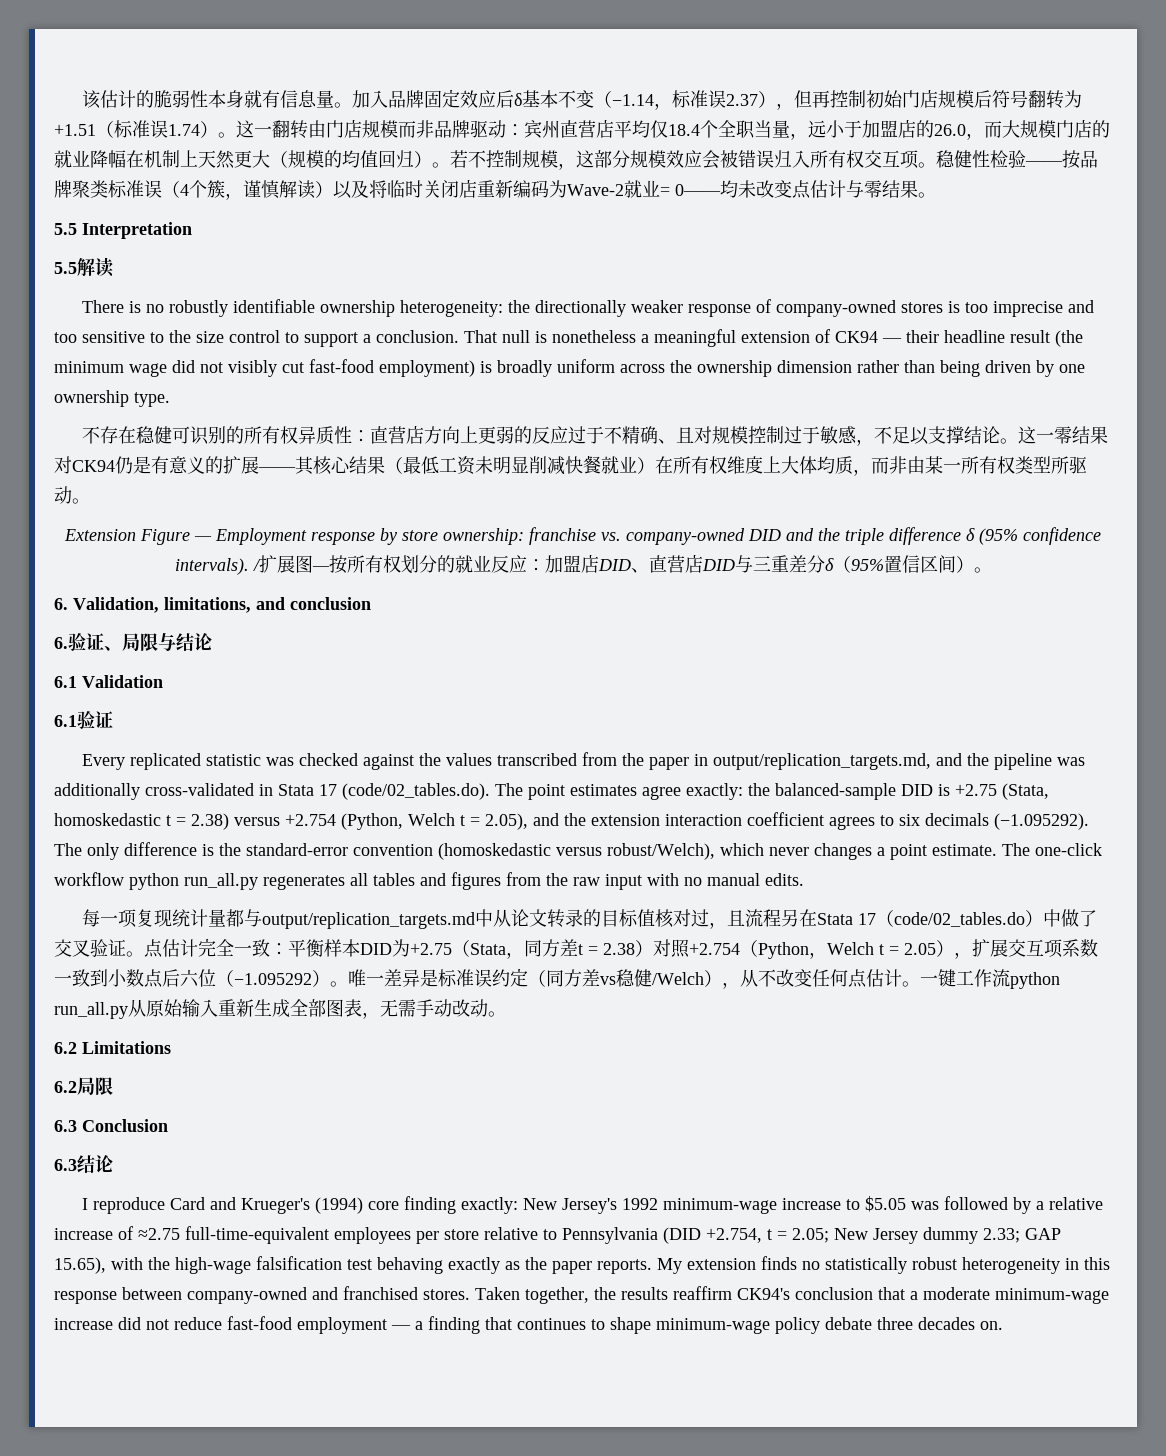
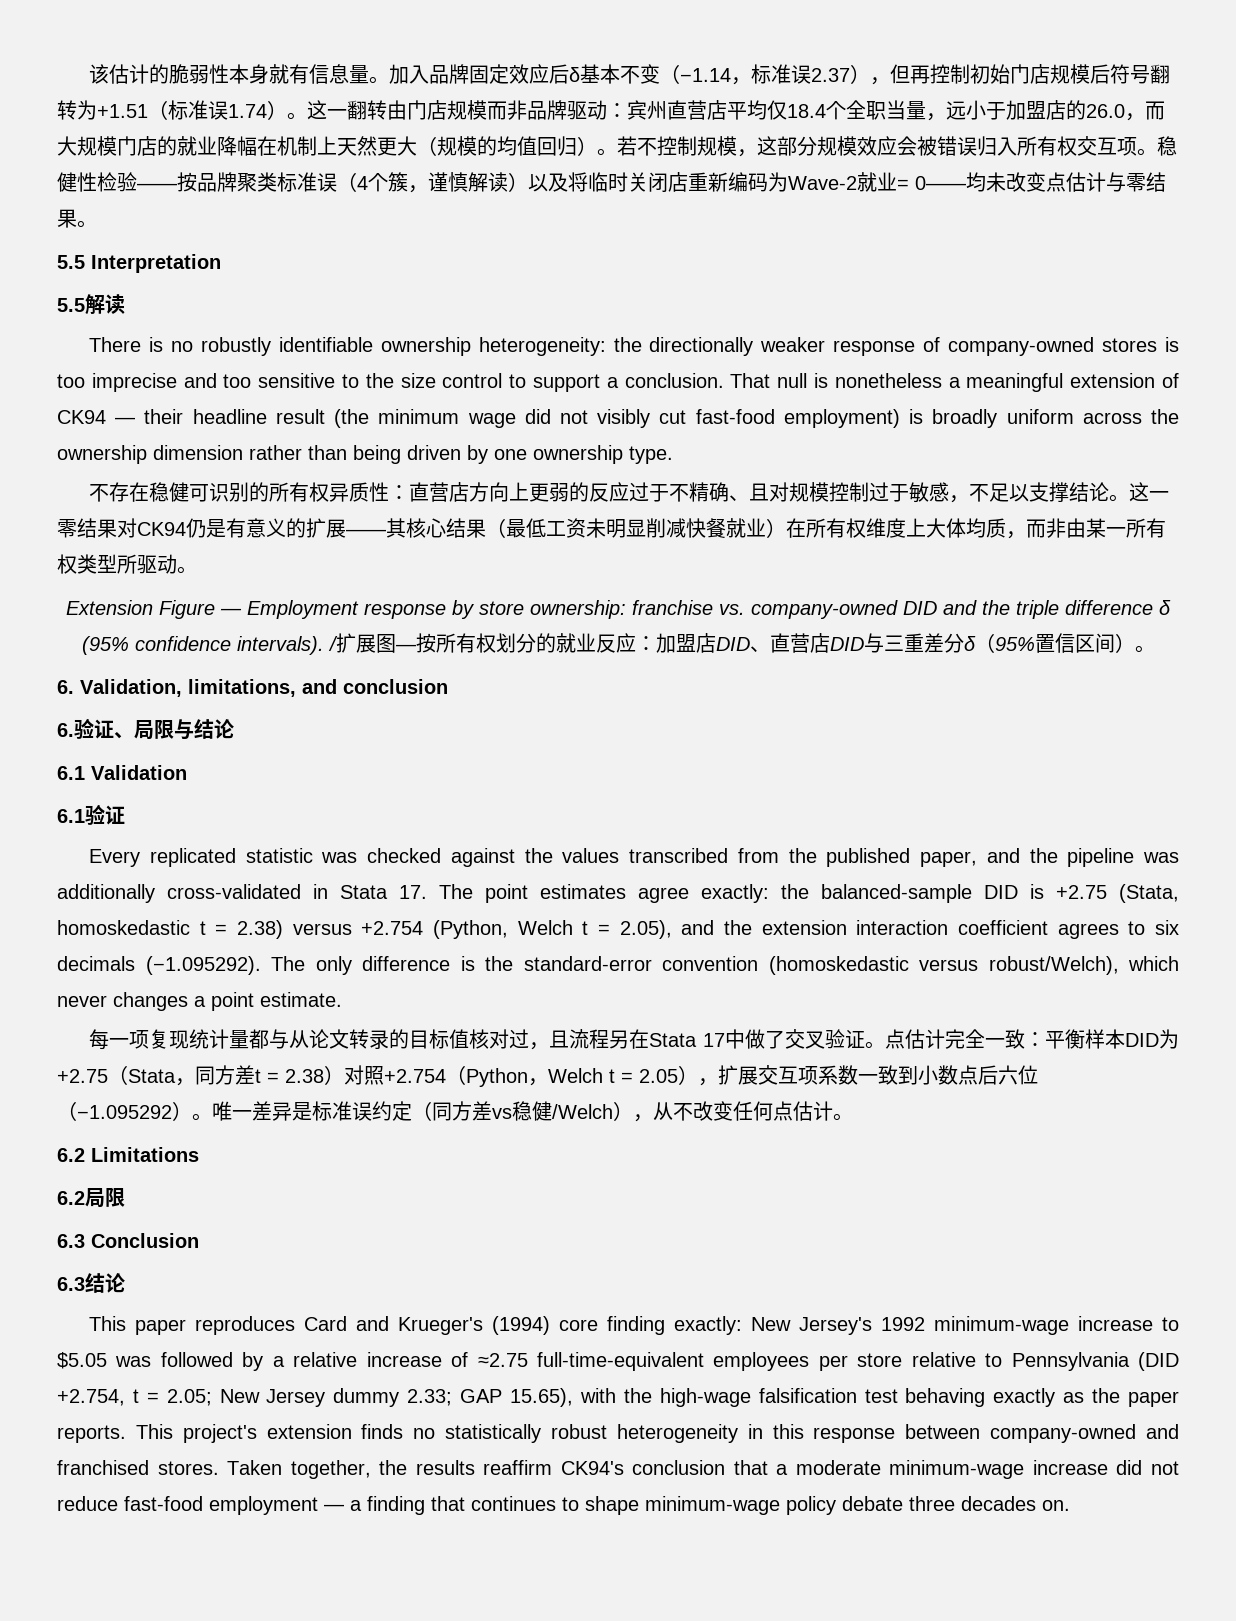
- Every replicated statistic was checked against the values transcribed from the paper in output/replication_targets.md, and the pipeline was additionally cross-validated in Stata 17 (code/02_tables.do). The point estimates agree exactly:
+ Every replicated statistic was checked against the values transcribed from the published paper, and the pipeline was additionally cross-validated in Stata 17. The point estimates agree exactly:
- The one-click workflow python run_all.py regenerates all tables and figures from the raw input with no manual edits.
- 每一项复现统计量都与output/replication_targets.md中从论文转录的目标值核对过，且流程另在Stata 17（code/02_tables.do）中做了交叉验证。
+ 每一项复现统计量都与从论文转录的目标值核对过，且流程另在Stata 17中做了交叉验证。
- 一键工作流python run_all.py从原始输入重新生成全部图表，无需手动改动。
- I reproduce Card and Krueger's (1994) core finding exactly: New Jersey's 1992 minimum-wage increase to $5.05 was followed by a relative increase of ≈2.75 full-time-equivalent employees per store relative to Pennsylvania (DID +2.754, t = 2.05; New Jersey dummy 2.33; GAP 15.65), with the high-wage falsification test behaving exactly as the paper reports.
+ This paper reproduces Card and Krueger's (1994) core finding exactly: New Jersey's 1992 minimum-wage increase to $5.05 was followed by a relative increase of ≈2.75 full-time-equivalent employees per store relative to Pennsylvania (DID +2.754, t = 2.05; New Jersey dummy 2.33; GAP 15.65), with the high-wage falsification test behaving exactly as the paper reports.
- My extension finds no statistically robust heterogeneity in this response between company-owned and franchised stores.
+ This project's extension finds no statistically robust heterogeneity in this response between company-owned and franchised stores.

